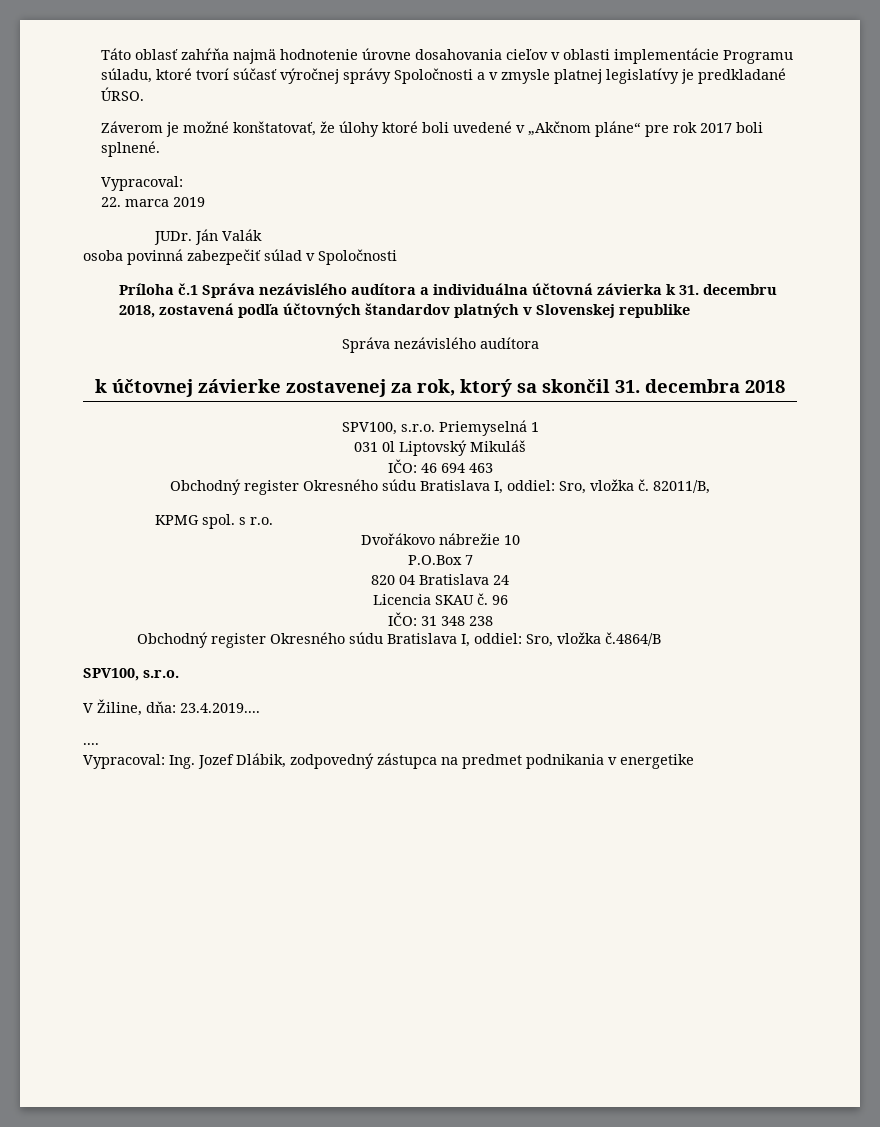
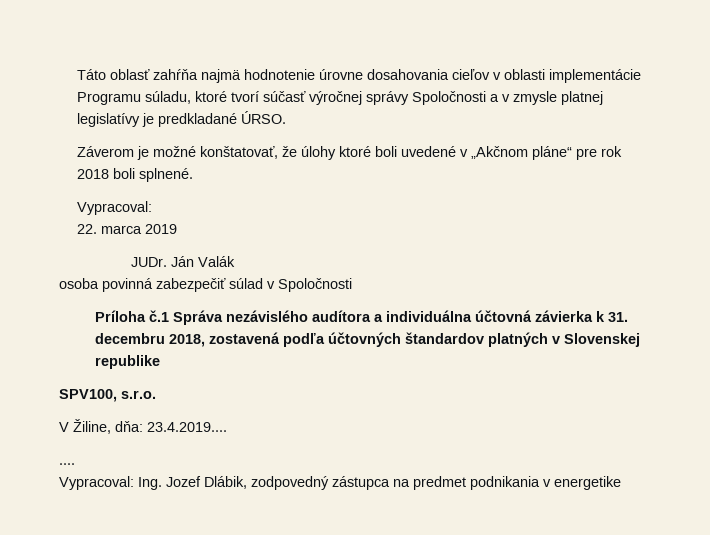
- Záverom je možné konštatovať, že úlohy ktoré boli uvedené v „Akčnom pláne“ pre rok 2017 boli splnené.
+ Záverom je možné konštatovať, že úlohy ktoré boli uvedené v „Akčnom pláne“ pre rok 2018 boli splnené.
  Príloha č.1 Správa nezávislého audítora a individuálna účtovná závierka k 31. decembru 2018, zostavená podľa účtovných štandardov platných v Slovenskej republike
- Správa nezávislého audítora
- k účtovnej závierke zostavenej za rok, ktorý sa skončil 31. decembra 2018
- SPV100, s.r.o. Priemyselná 1
- 031 0l Liptovský Mikuláš
- IČO: 46 694 463
- Obchodný register Okresného súdu Bratislava I, oddiel: Sro, vložka č. 82011/B,
- KPMG spol. s r.o.
- Dvořákovo nábrežie 10
- P.O.Box 7
- 820 04 Bratislava 24
- Licencia SKAU č. 96
- IČO: 31 348 238
- Obchodný register Okresného súdu Bratislava I, oddiel: Sro, vložka č.4864/B

